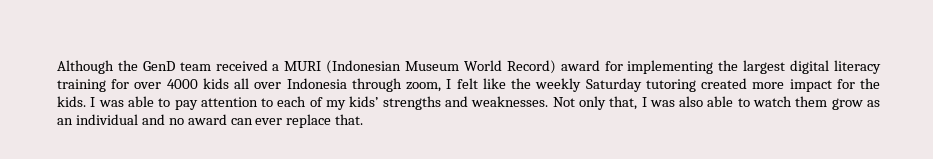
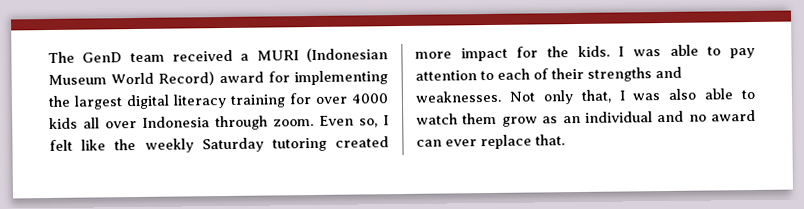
- Although the GenD team received a MURI (Indonesian Museum World Record) award for implementing the largest digital literacy training for over 4000 kids all over Indonesia through zoom, I felt like the weekly Saturday tutoring created more impact for the kids.
+ The GenD team received a MURI (Indonesian Museum World Record) award for implementing the largest digital literacy training for over 4000 kids all over Indonesia through zoom. Even so, I felt like the weekly Saturday tutoring created more impact for the kids.
- I was able to pay attention to each of my kids’ strengths and weaknesses.
+ I was able to pay attention to each of their strengths and weaknesses.

